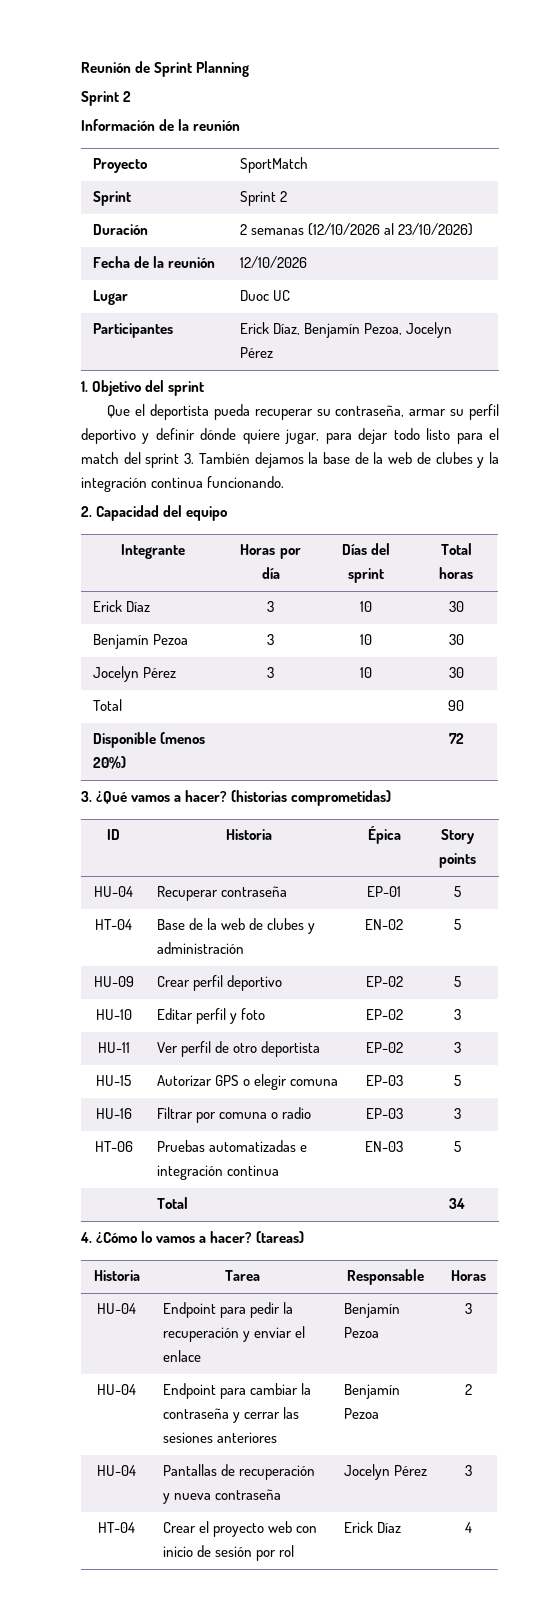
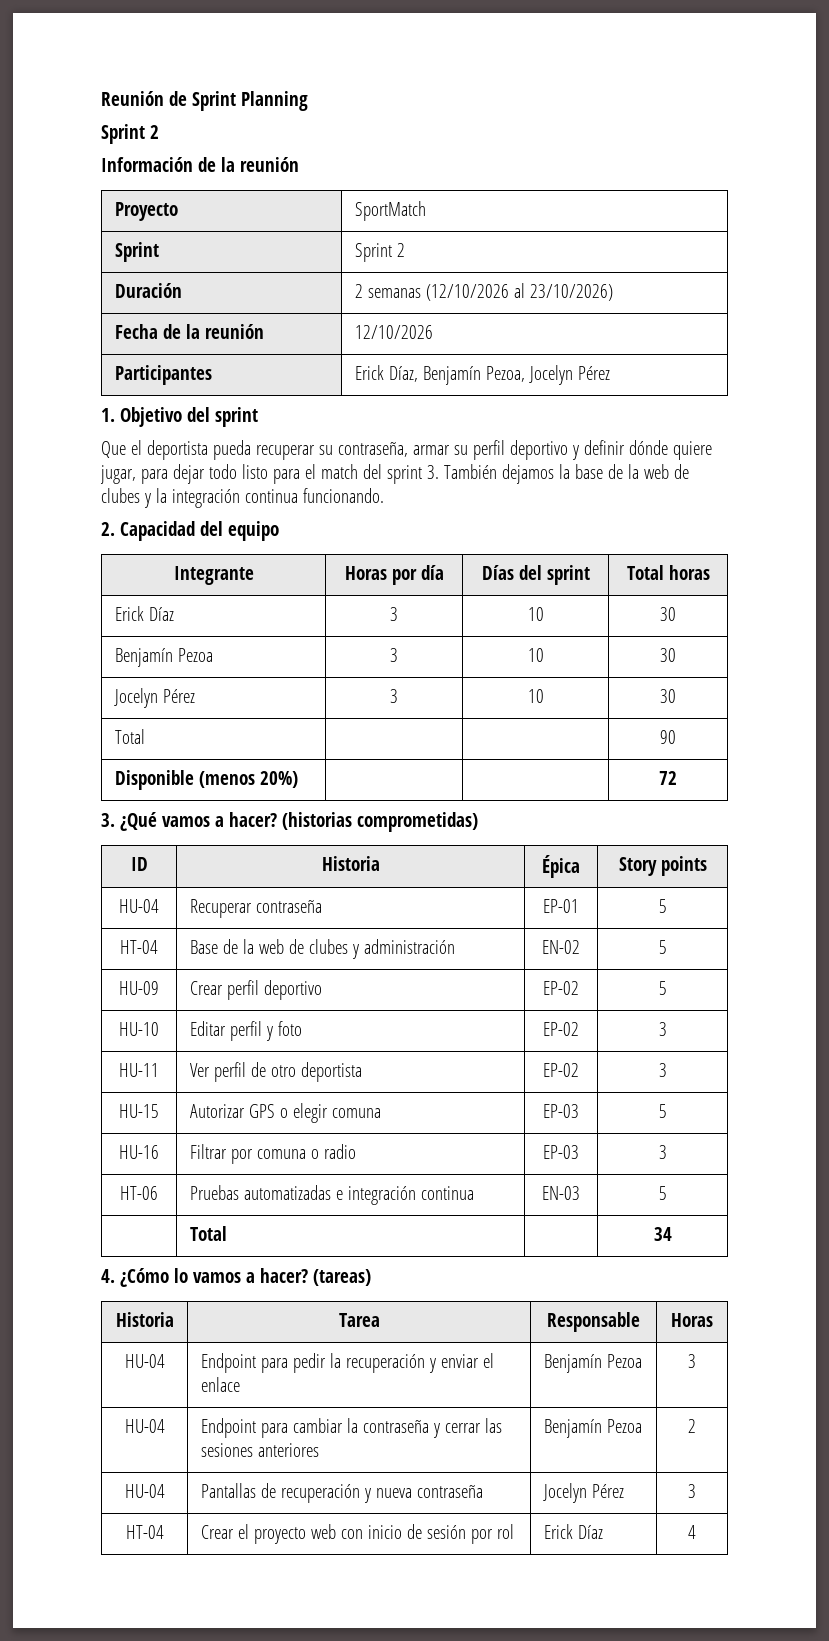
- Lugar | Duoc UC

